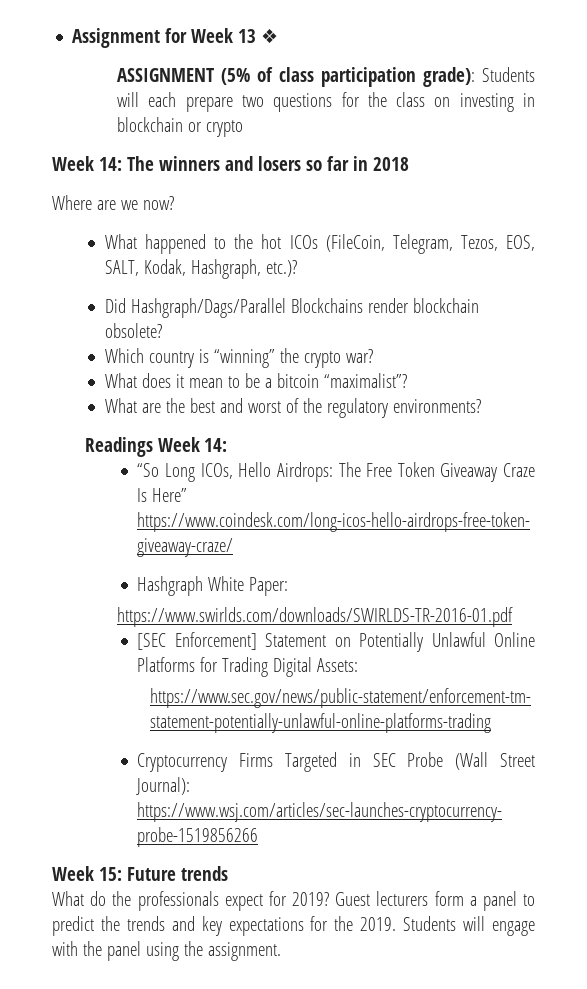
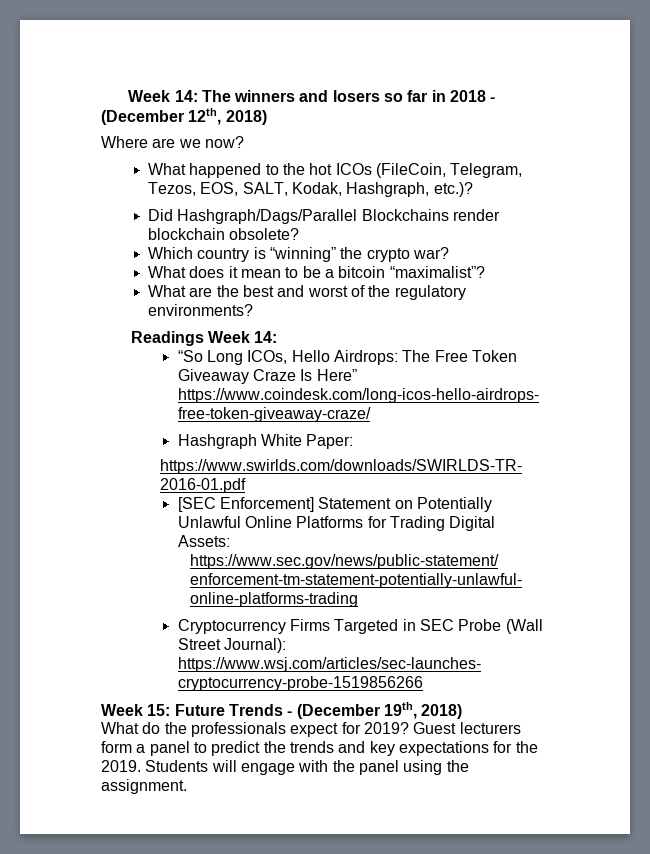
- Assignment for Week 13 ❖
- ASSIGNMENT (5% of class participation grade): Students will each prepare two questions for the class on investing in blockchain or crypto
- Week 14: The winners and losers so far in 2018
+ Week 14: The winners and losers so far in 2018 - (December 12th, 2018)
- Week 15: Future trends
+ Week 15: Future Trends - (December 19th, 2018)

